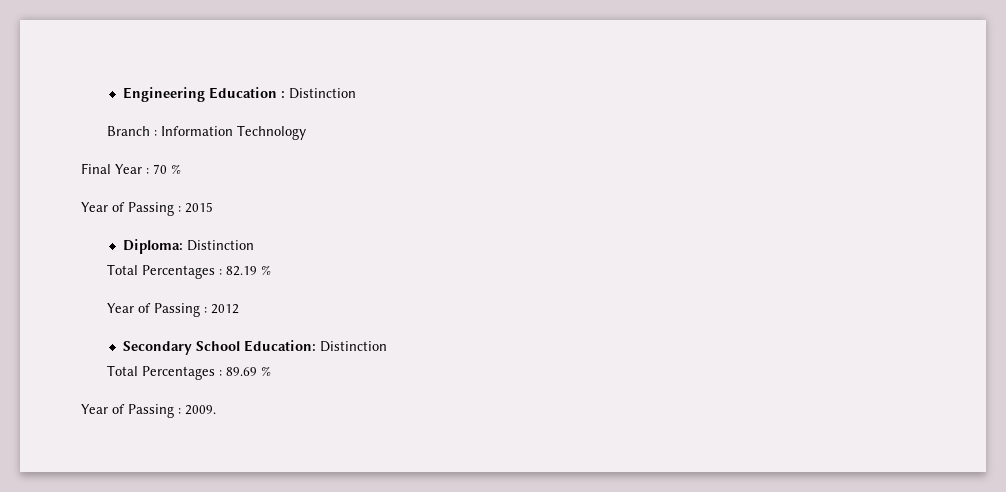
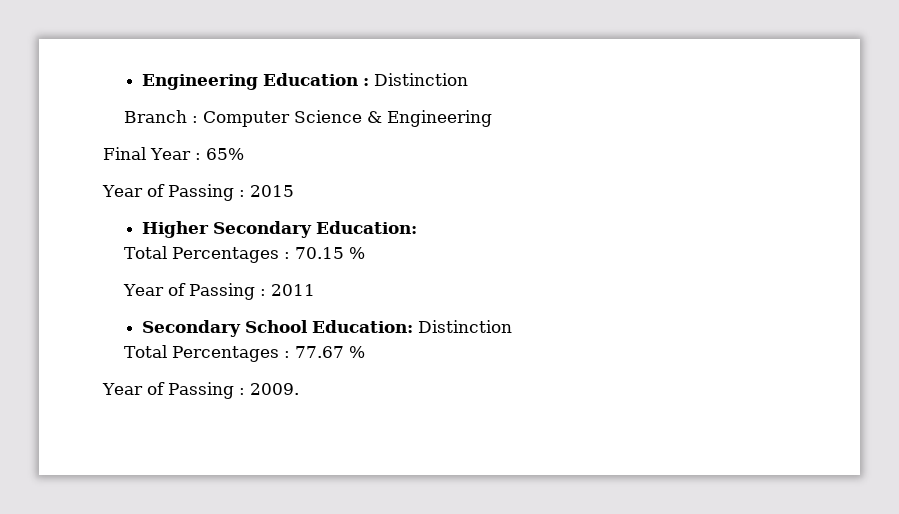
- Branch : Information Technology
+ Branch : Computer Science & Engineering
- Final Year : 70 %
+ Final Year : 65%
- Diploma: Distinction
- Total Percentages : 82.19 %
- Year of Passing : 2012
+ Higher Secondary Education:
+ Total Percentages : 70.15 %
+ Year of Passing : 2011
- Total Percentages : 89.69 %
+ Total Percentages : 77.67 %

